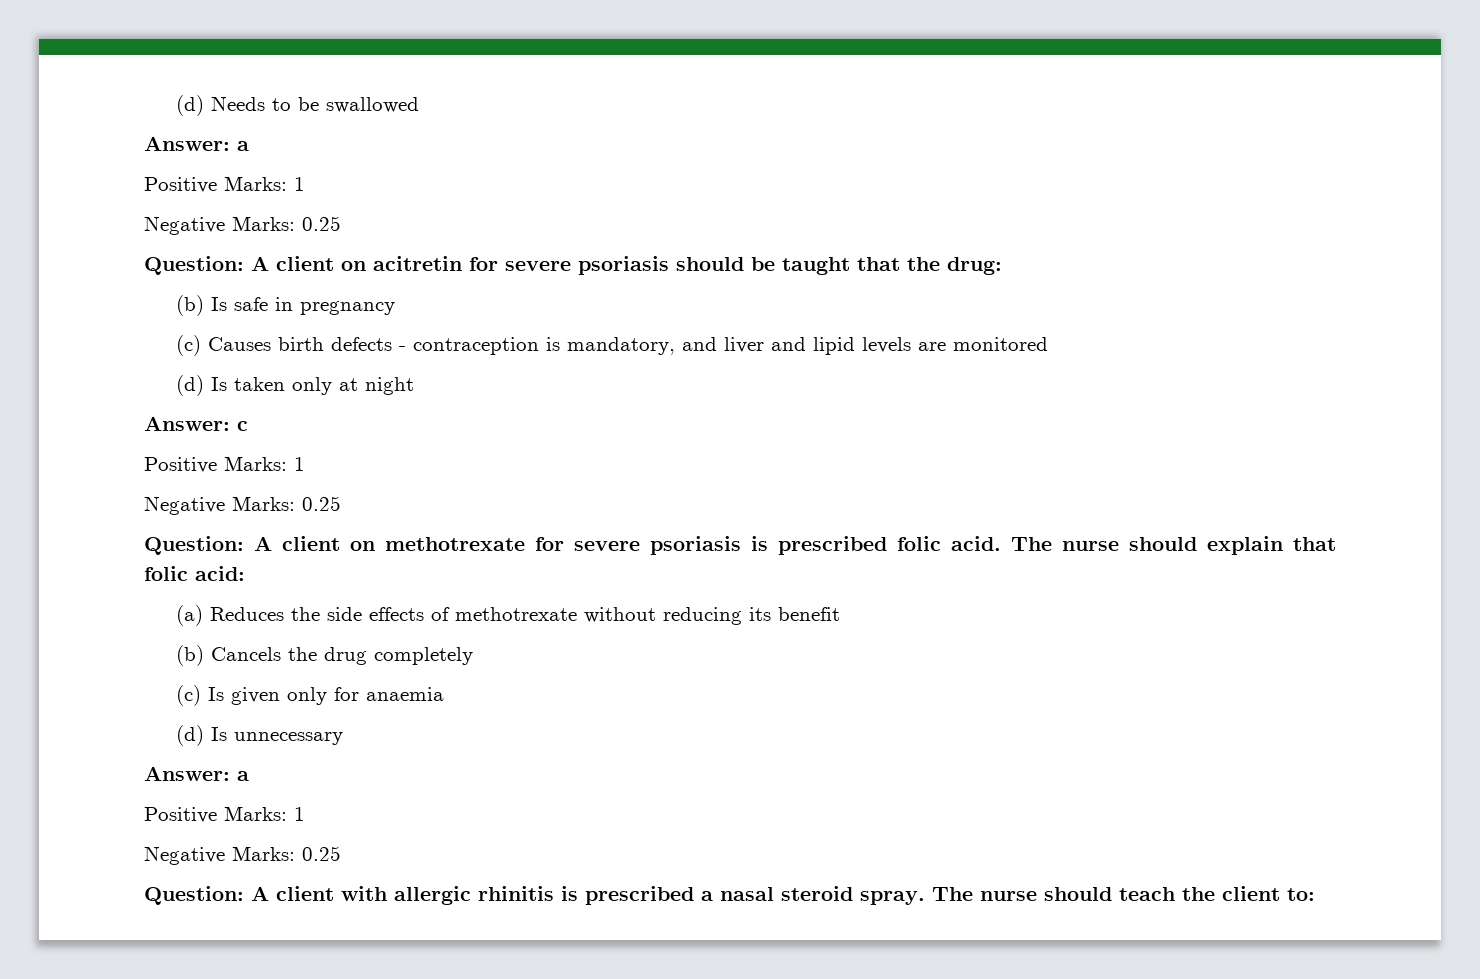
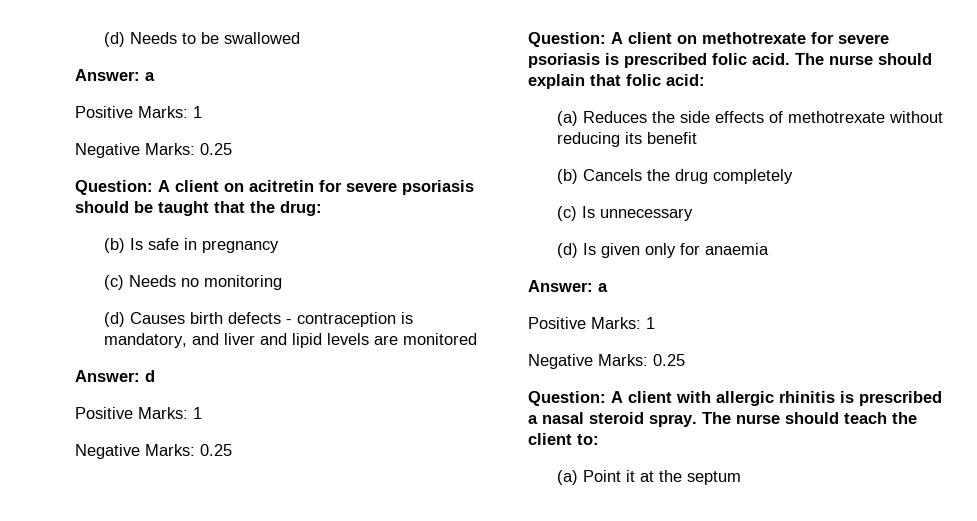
- (c) Causes birth defects - contraception is mandatory, and liver and lipid levels are monitored
+ (c) Needs no monitoring
+ (d) Causes birth defects - contraception is mandatory, and liver and lipid levels are monitored
- (d) Is taken only at night
- Answer: c
+ Answer: d
- (c) Is given only for anaemia
+ (c) Is unnecessary
+ (d) Is given only for anaemia
- (d) Is unnecessary
+ (a) Point it at the septum

